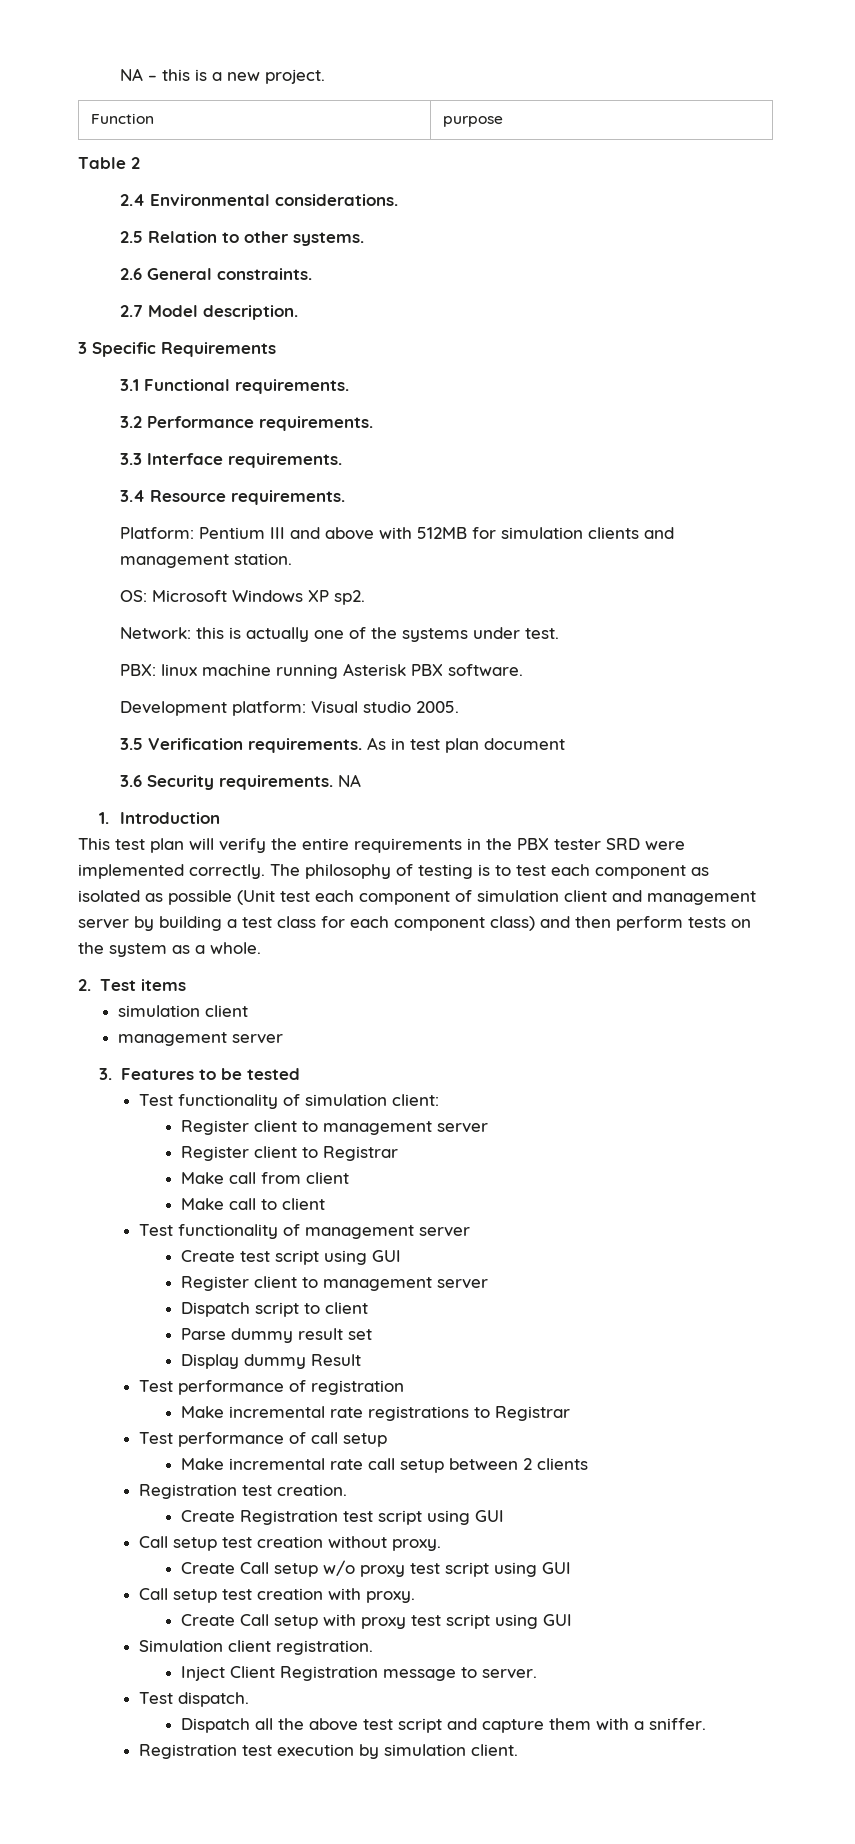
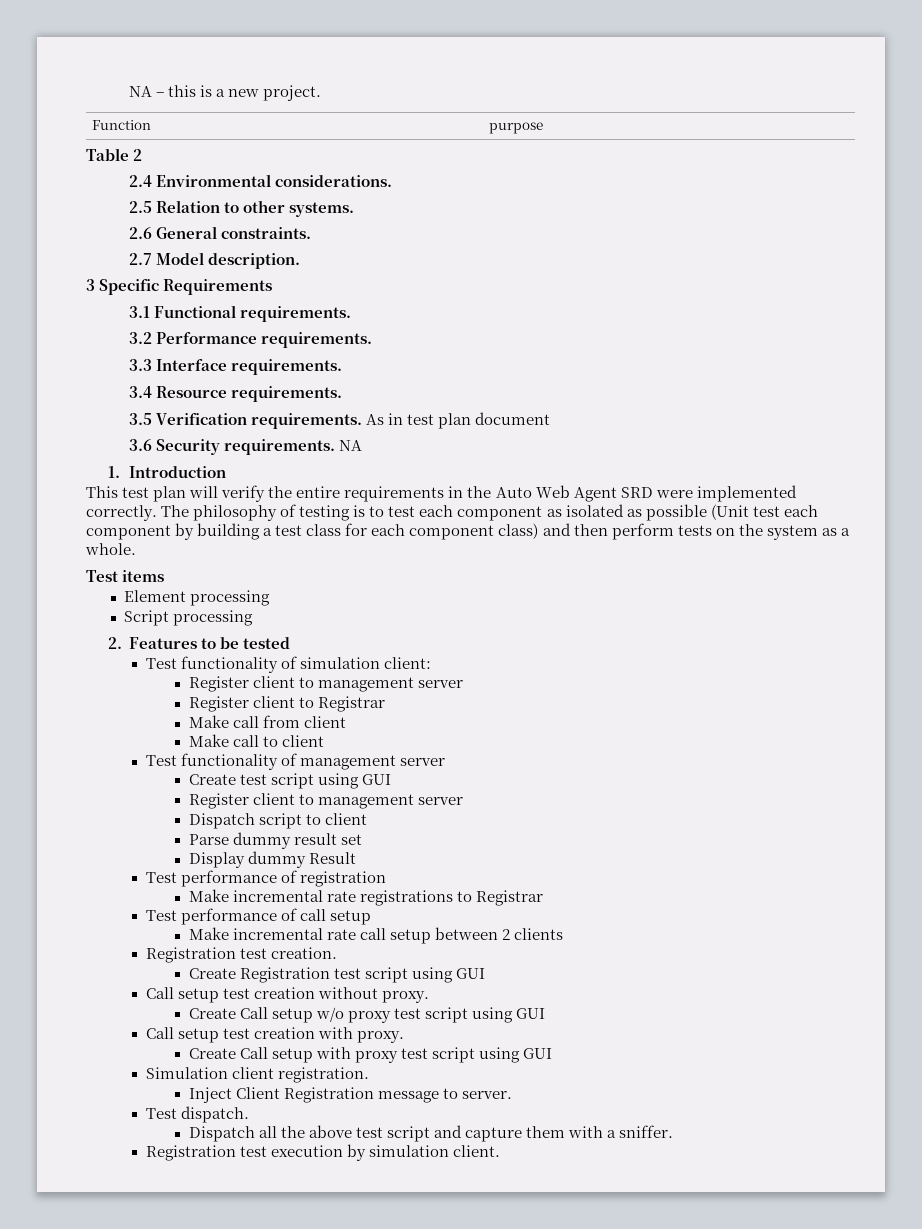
- Platform: Pentium III and above with 512MB for simulation clients and management station.
- OS: Microsoft Windows XP sp2.
- Network: this is actually one of the systems under test.
- PBX: linux machine running Asterisk PBX software.
- Development platform: Visual studio 2005.
- This test plan will verify the entire requirements in the PBX tester SRD were implemented correctly.
+ This test plan will verify the entire requirements in the Auto Web Agent SRD were implemented correctly.
- The philosophy of testing is to test each component as isolated as possible (Unit test each component of simulation client and management server by building a test class for each component class) and then perform tests on the system as a whole.
+ The philosophy of testing is to test each component as isolated as possible (Unit test each component by building a test class for each component class) and then perform tests on the system as a whole.
- 2. Test items
- simulation client
- management server
- 3. Features to be tested
+ Test items
+ Element processing
+ Script processing
+ 2. Features to be tested

